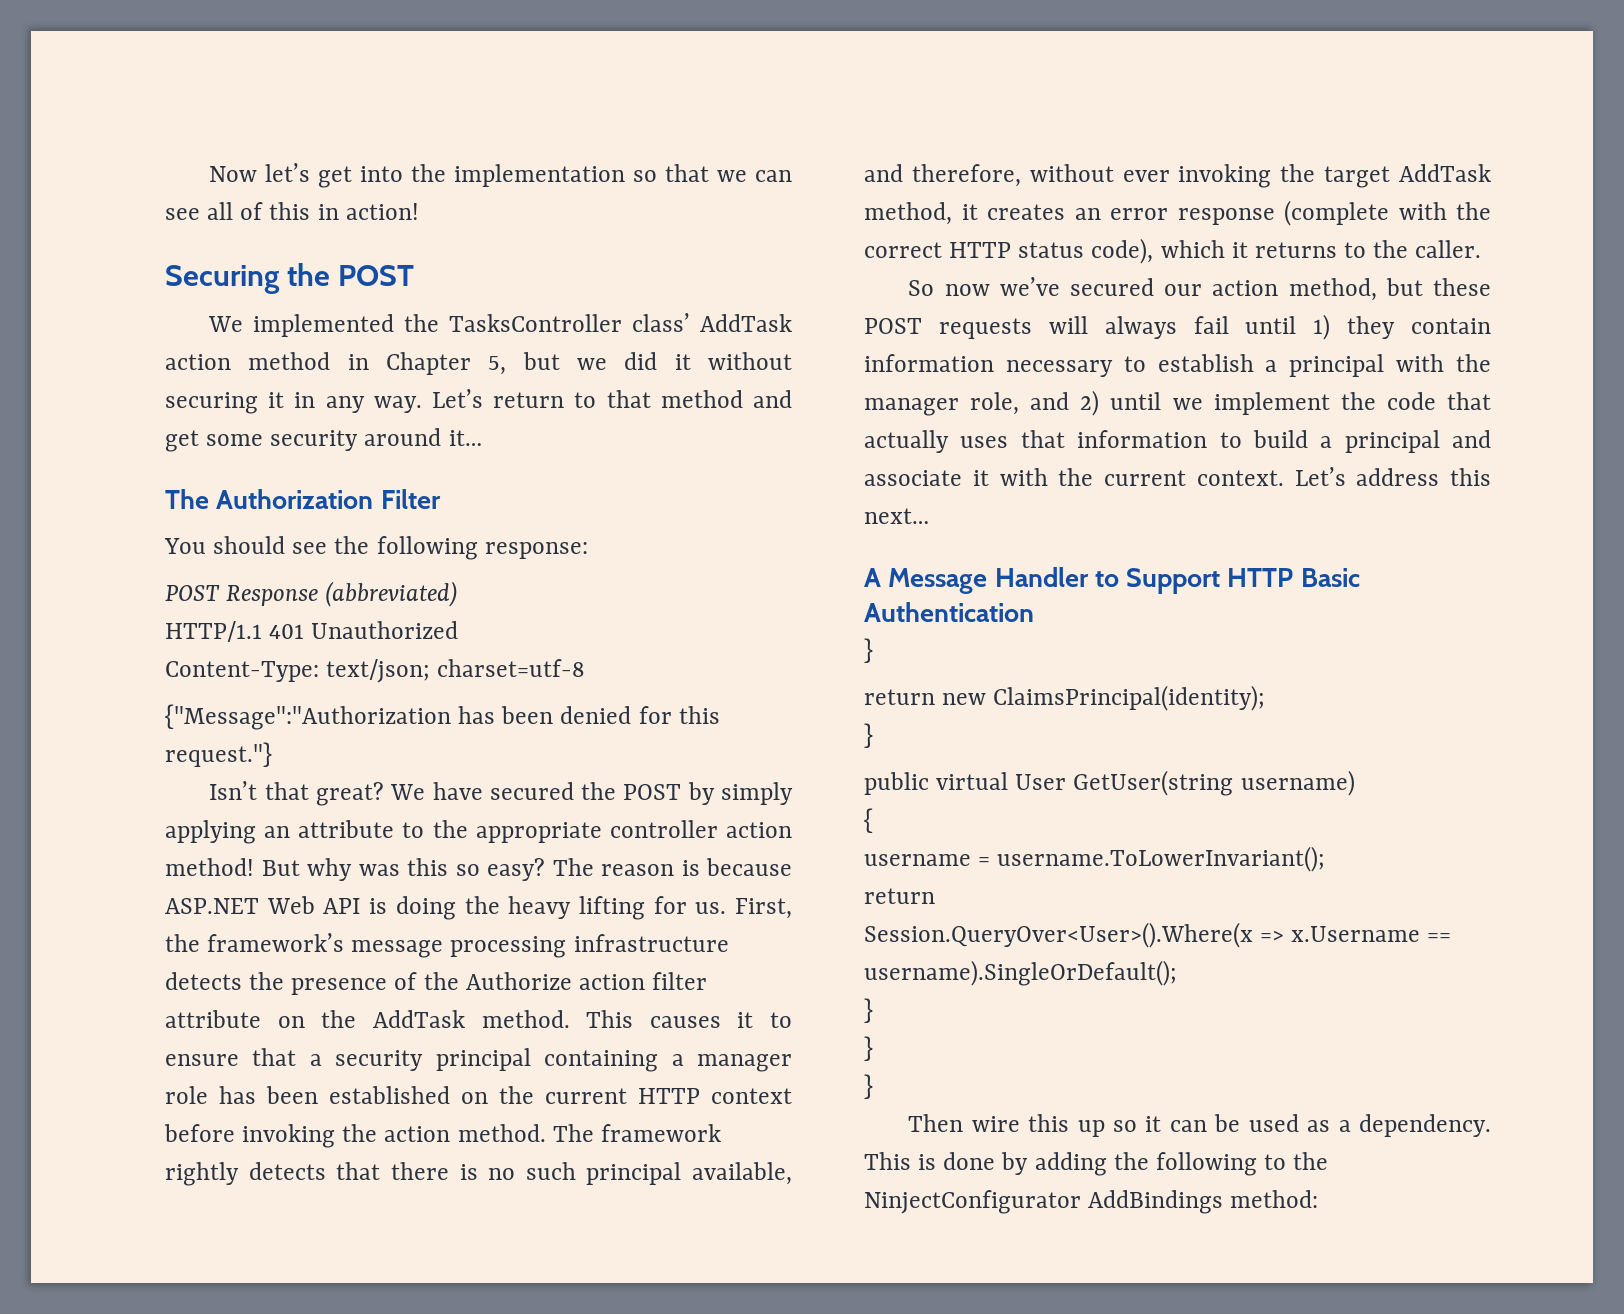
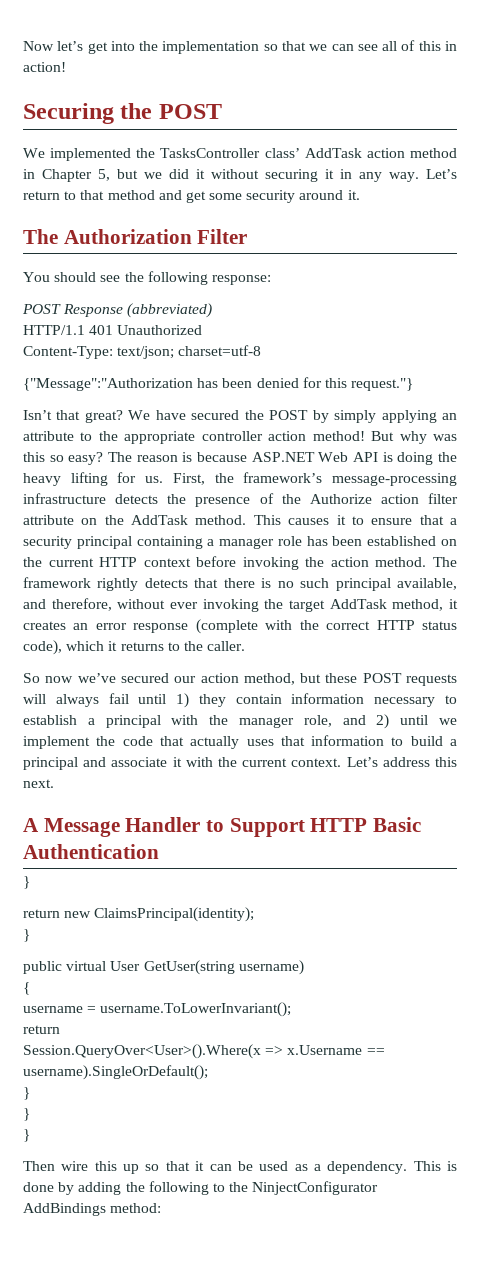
- Let’s return to that method and get some security around it…
+ Let’s return to that method and get some security around it.
- First, the framework’s message processing infrastructure detects the presence of the Authorize action filter attribute on the AddTask method.
+ First, the framework’s message-processing infrastructure detects the presence of the Authorize action filter attribute on the AddTask method.
- Let’s address this next…
+ Let’s address this next.
- Then wire this up so it can be used as a dependency.
+ Then wire this up so that it can be used as a dependency.

